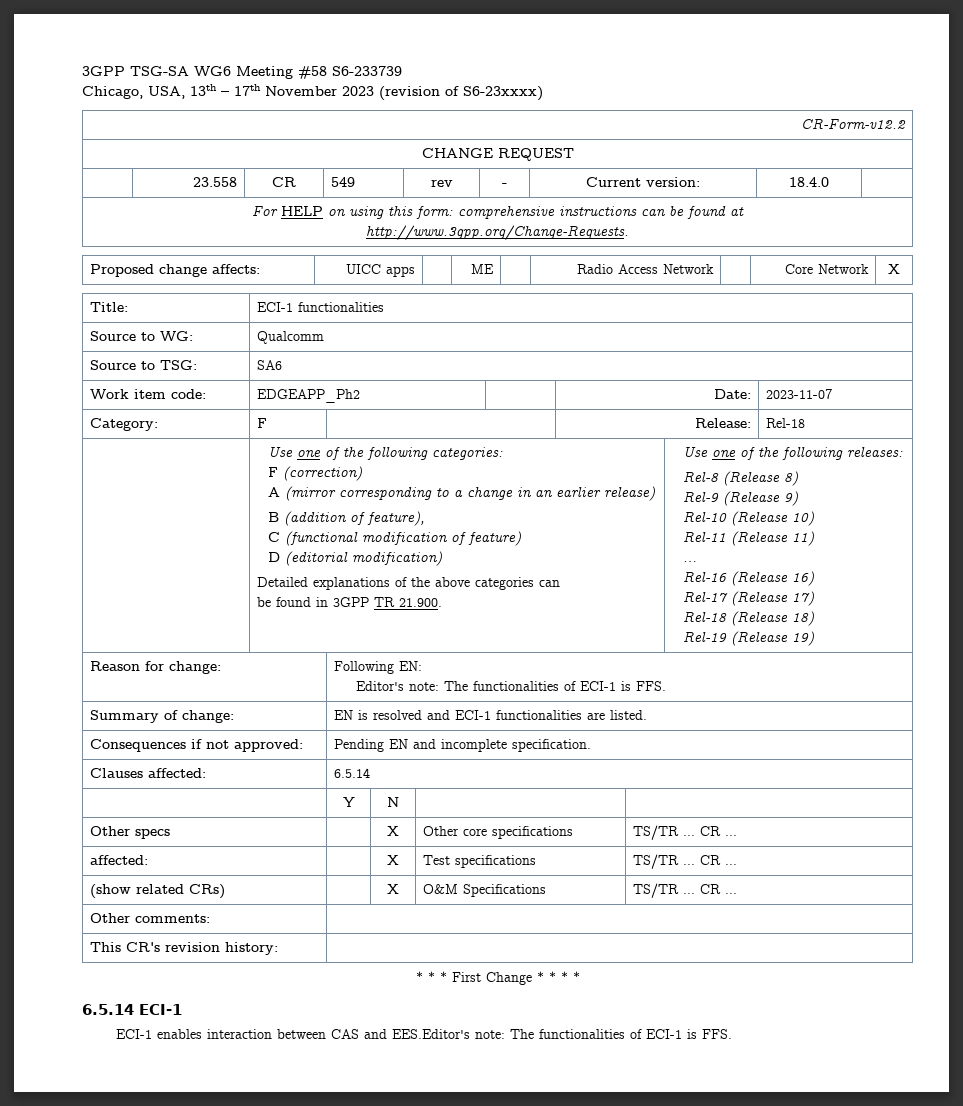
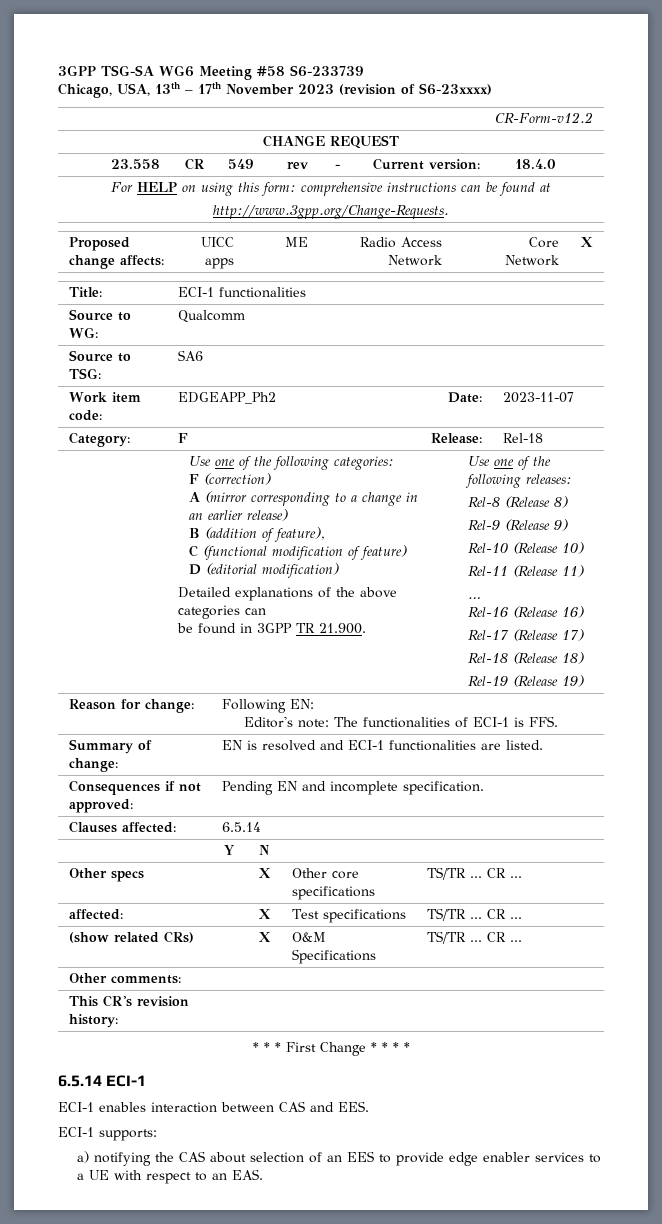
- ECI-1 enables interaction between CAS and EES.Editor's note: The functionalities of ECI-1 is FFS.
+ ECI-1 enables interaction between CAS and EES.
+ ECI-1 supports:
+ a) notifying the CAS about selection of an EES to provide edge enabler services to a UE with respect to an EAS.

